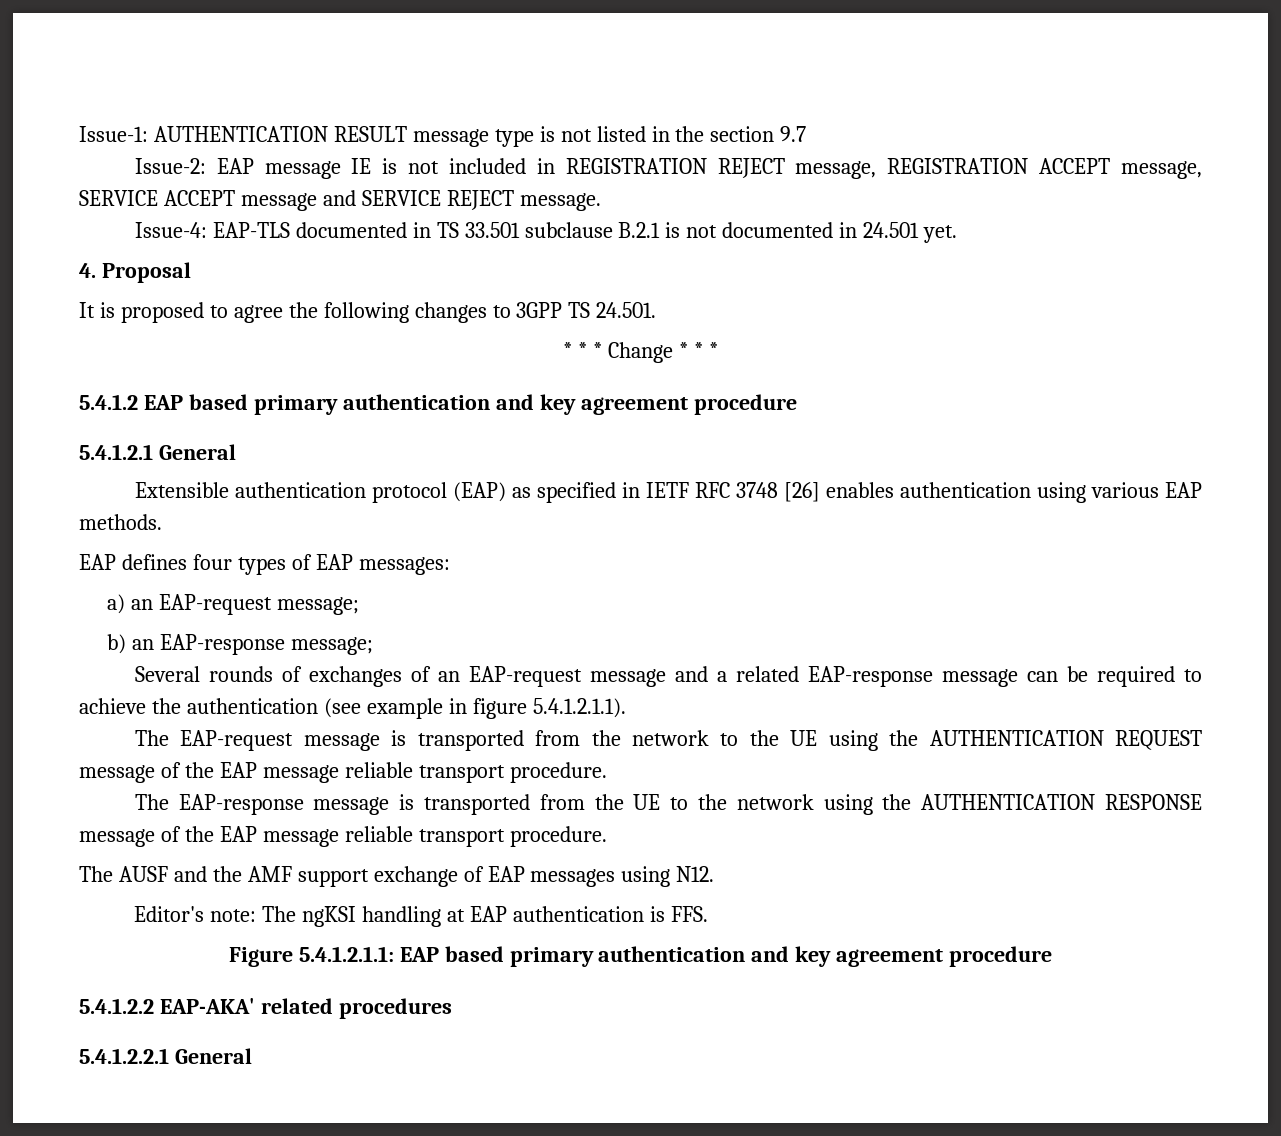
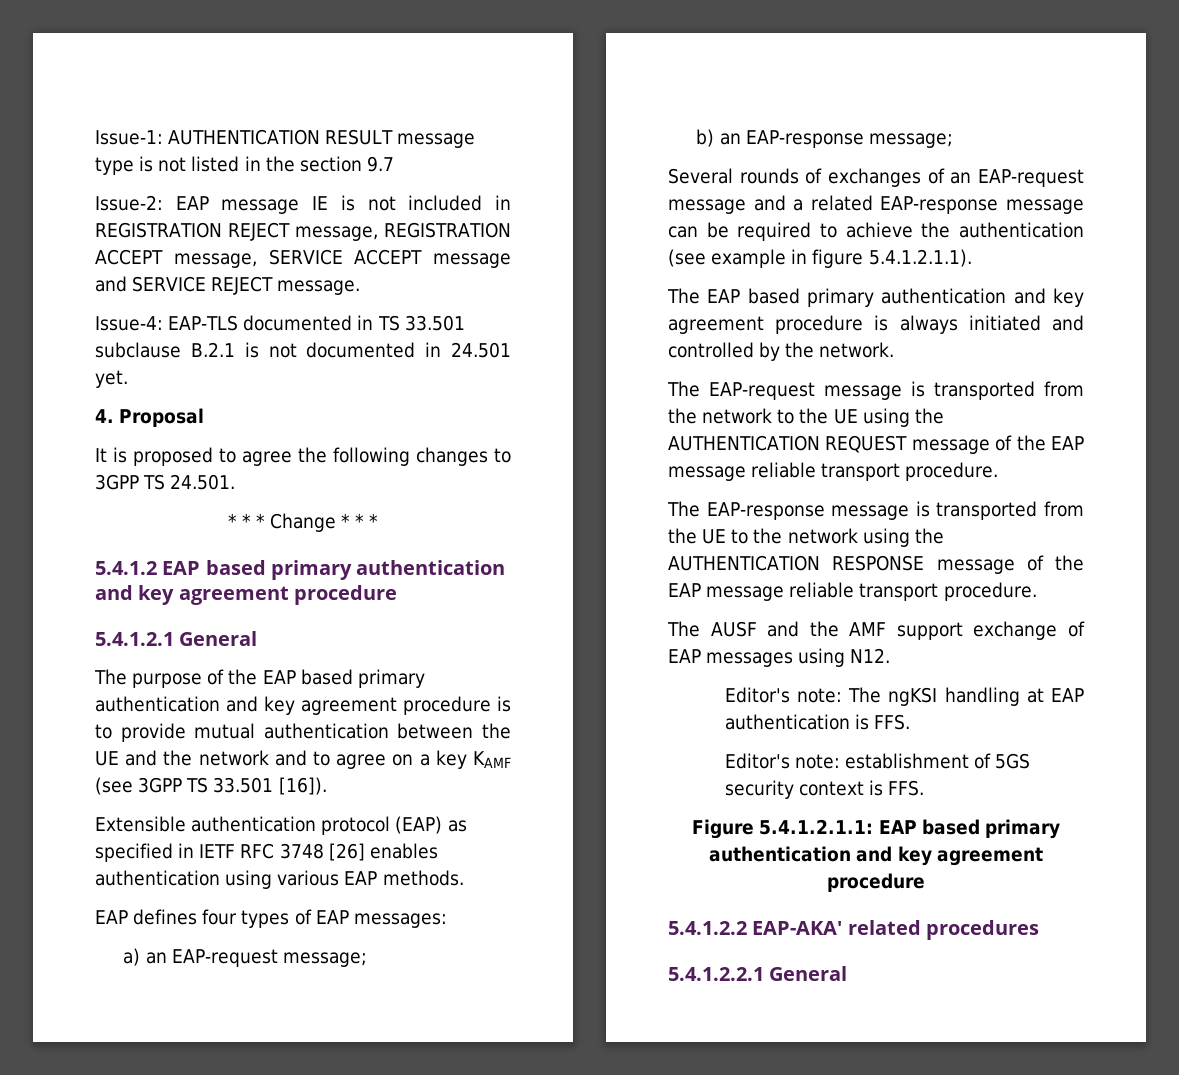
+ The purpose of the EAP based primary authentication and key agreement procedure is to provide mutual authentication between the UE and the network and to agree on a key KAMF (see 3GPP TS 33.501 [16]).
+ The EAP based primary authentication and key agreement procedure is always initiated and controlled by the network.
+ Editor's note: establishment of 5GS security context is FFS.

